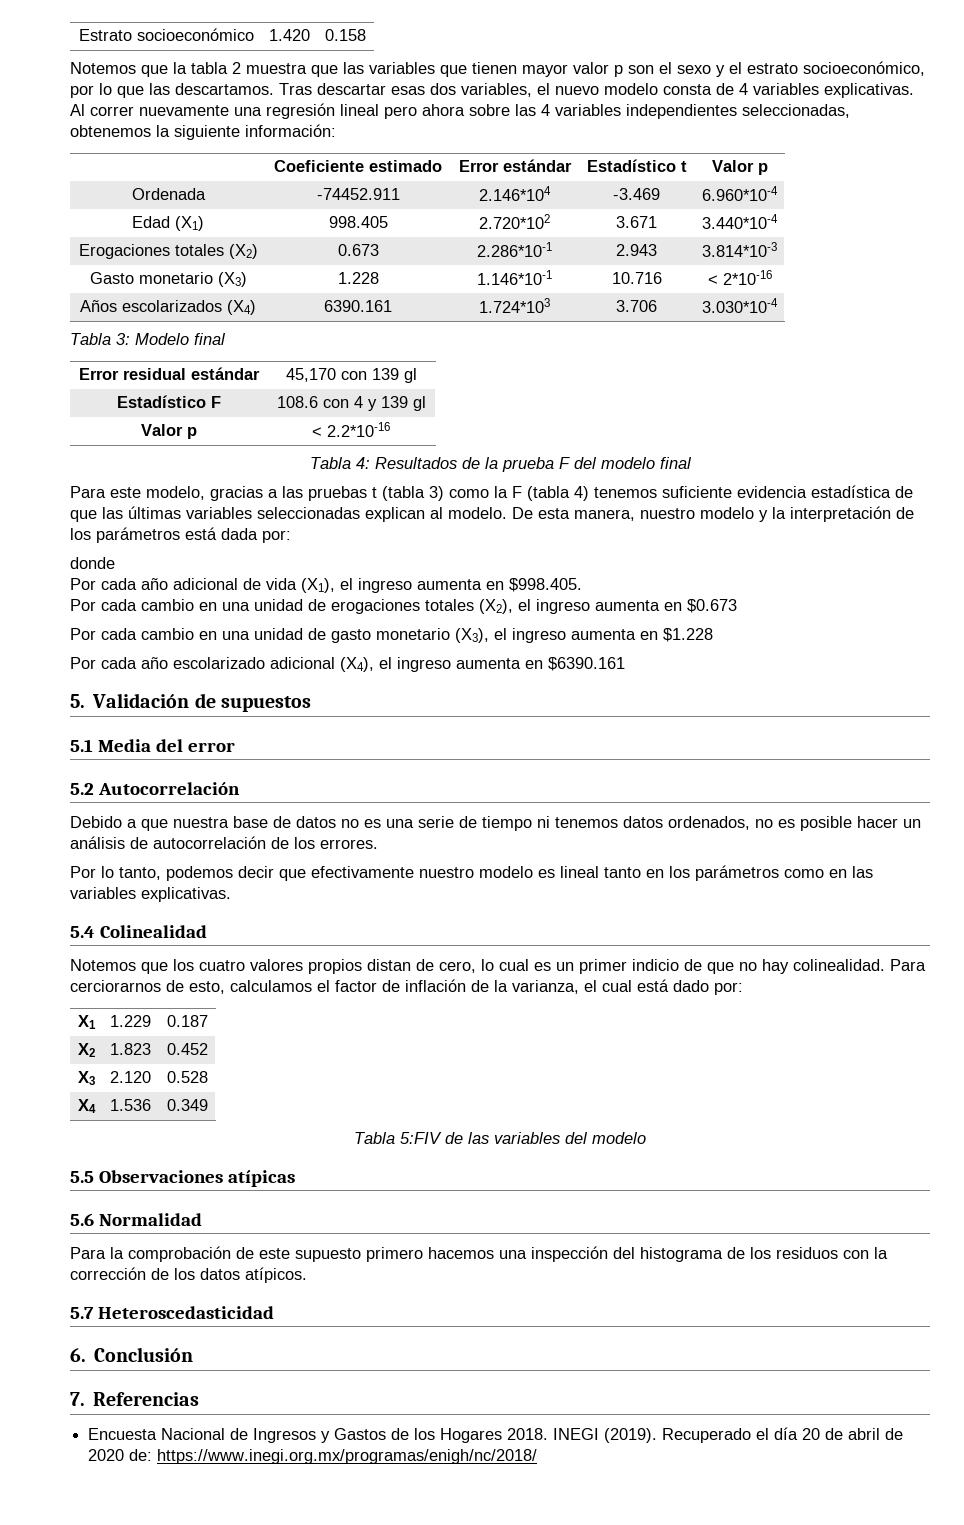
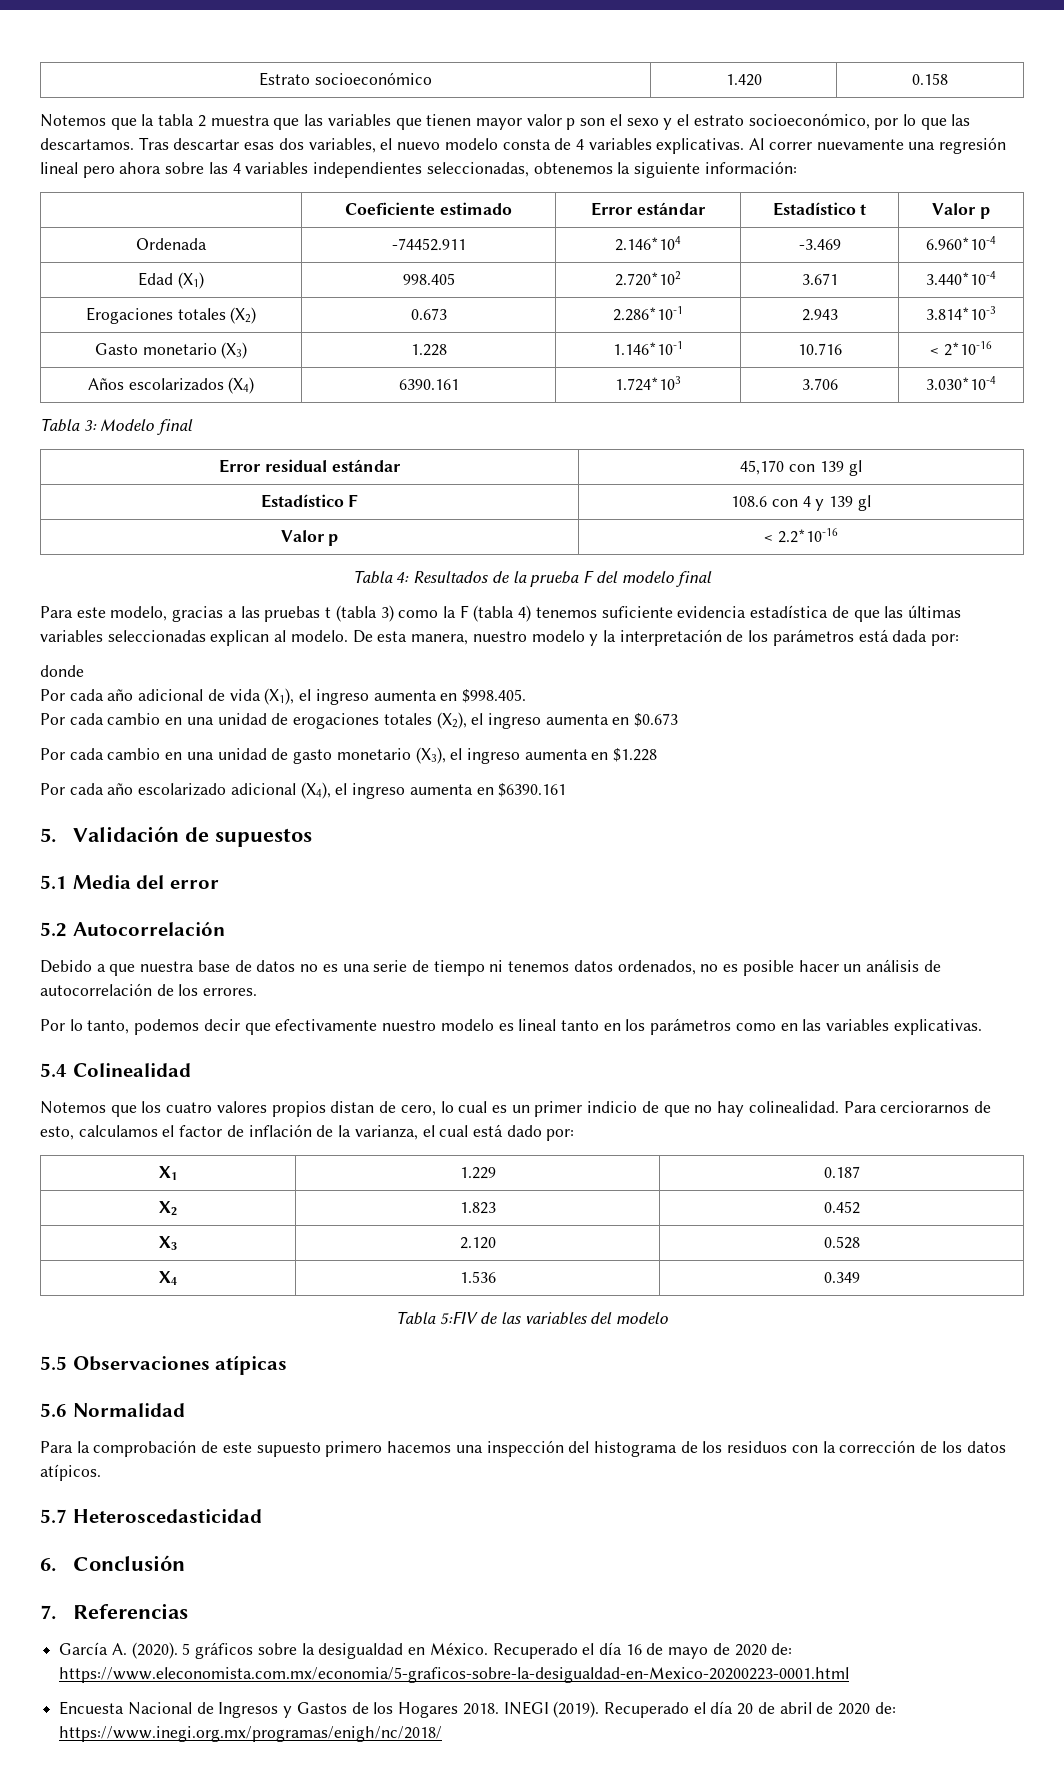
+ García A. (2020). 5 gráficos sobre la desigualdad en México. Recuperado el día 16 de mayo de 2020 de: https://www.eleconomista.com.mx/economia/5-graficos-sobre-la-desigualdad-en-Mexico-20200223-0001.html

